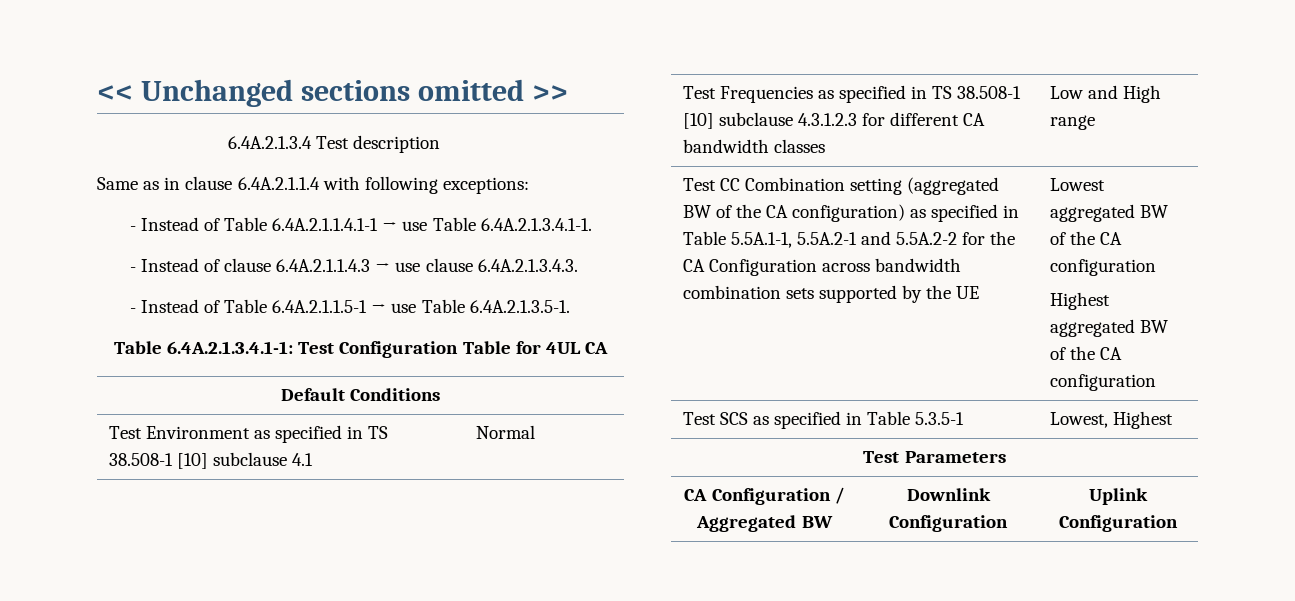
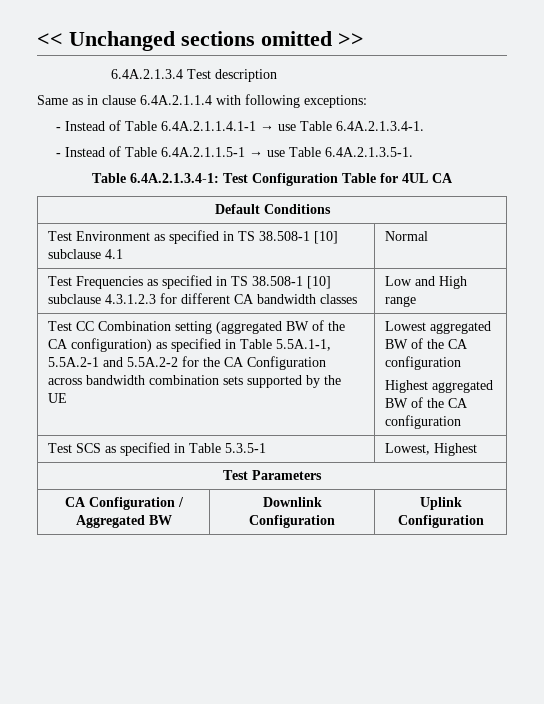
- - Instead of Table 6.4A.2.1.1.4.1-1 → use Table 6.4A.2.1.3.4.1-1.
- - Instead of clause 6.4A.2.1.1.4.3 → use clause 6.4A.2.1.3.4.3.
+ - Instead of Table 6.4A.2.1.1.4.1-1 → use Table 6.4A.2.1.3.4-1.
- Table 6.4A.2.1.3.4.1-1: Test Configuration Table for 4UL CA
+ Table 6.4A.2.1.3.4-1: Test Configuration Table for 4UL CA

